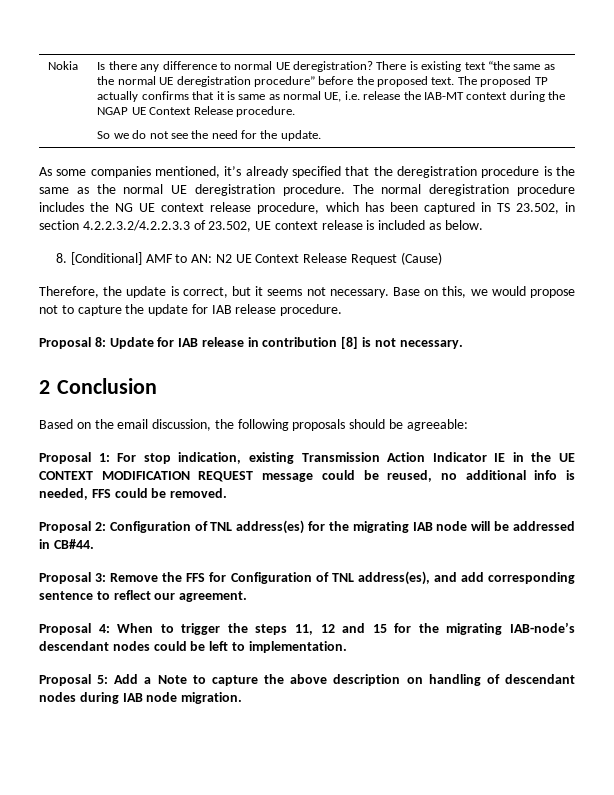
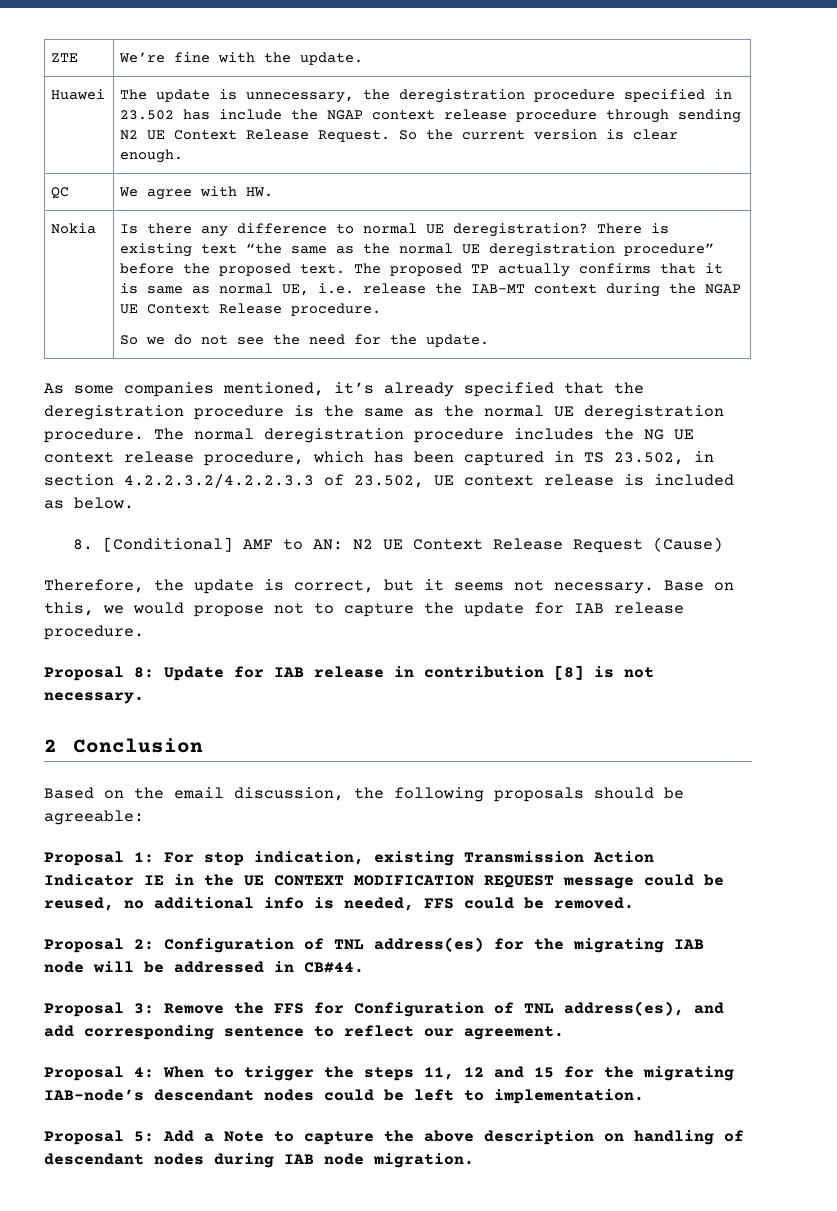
+ ZTE | We’re fine with the update.
+ Huawei | The update is unnecessary, the deregistration procedure specified in 23.502 has include the NGAP context release procedure through sending N2 UE Context Release Request. So the current version is clear enough.
+ QC | We agree with HW.

